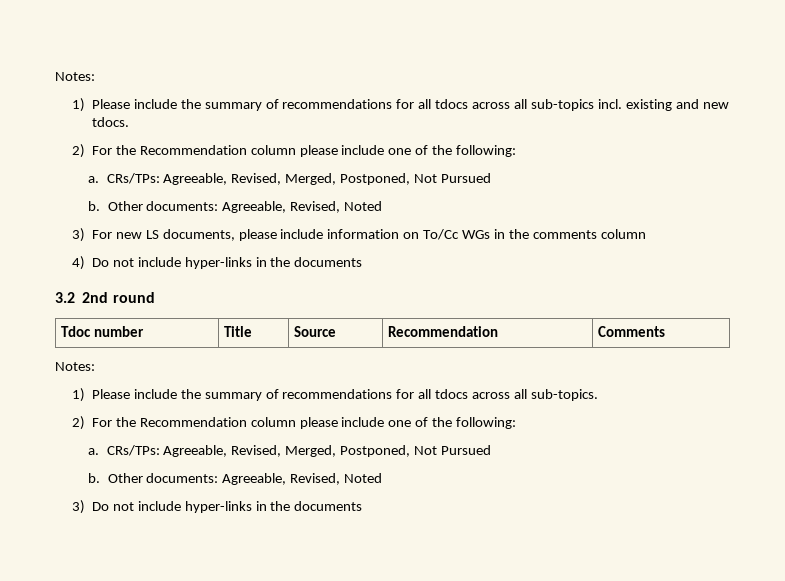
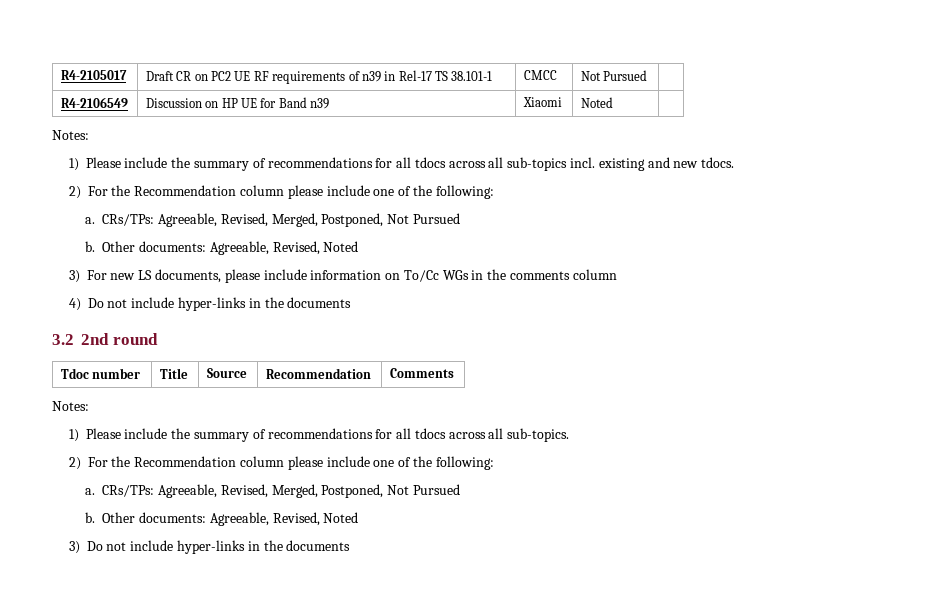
+ R4-2105017 | Draft CR on PC2 UE RF requirements of n39 in Rel-17 TS 38.101-1 | CMCC | Not Pursued |
+ R4-2106549 | Discussion on HP UE for Band n39 | Xiaomi | Noted |

